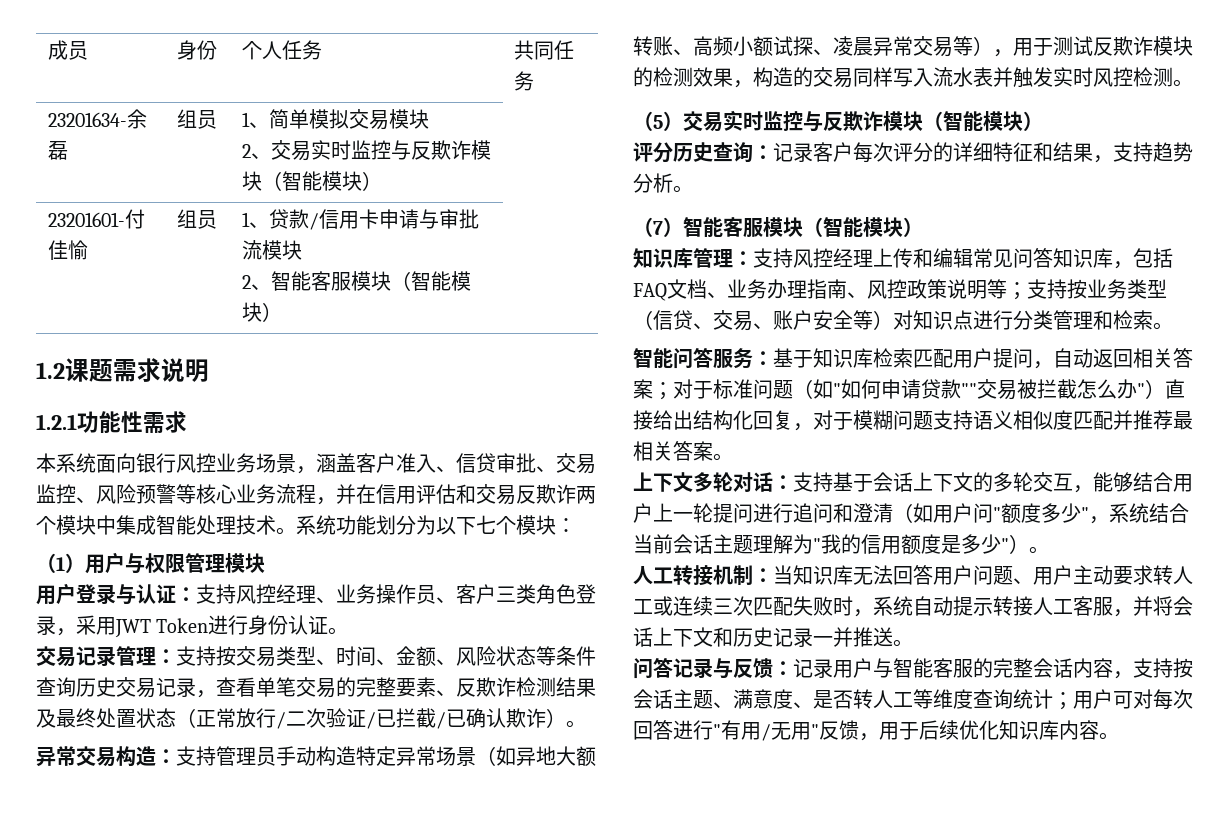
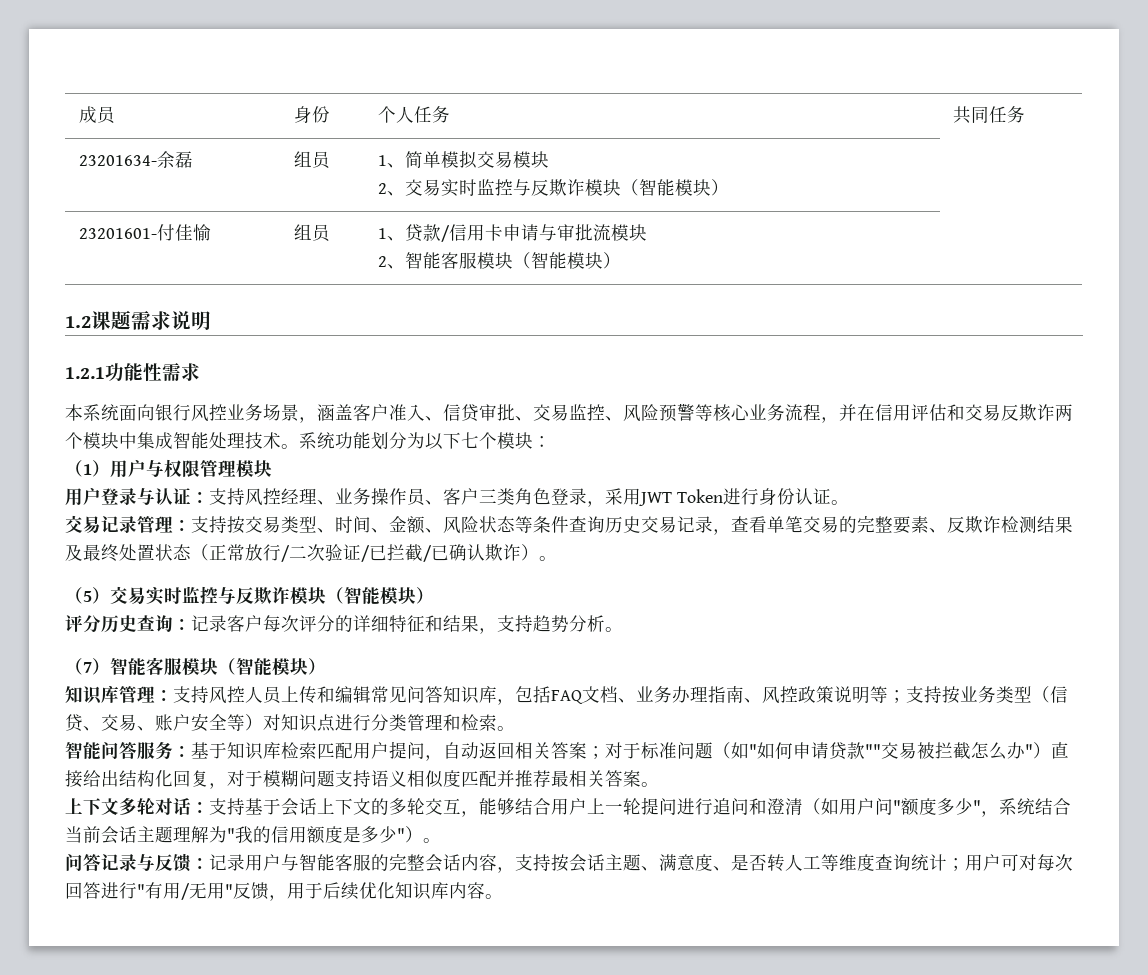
- 异常交易构造：支持管理员手动构造特定异常场景（如异地大额转账、高频小额试探、凌晨异常交易等），用于测试反欺诈模块的检测效果，构造的交易同样写入流水表并触发实时风控检测。
- 知识库管理：支持风控经理上传和编辑常见问答知识库，包括FAQ文档、业务办理指南、风控政策说明等；支持按业务类型（信贷、交易、账户安全等）对知识点进行分类管理和检索。
+ 知识库管理：支持风控人员上传和编辑常见问答知识库，包括FAQ文档、业务办理指南、风控政策说明等；支持按业务类型（信贷、交易、账户安全等）对知识点进行分类管理和检索。
- 人工转接机制：当知识库无法回答用户问题、用户主动要求转人工或连续三次匹配失败时，系统自动提示转接人工客服，并将会话上下文和历史记录一并推送。

